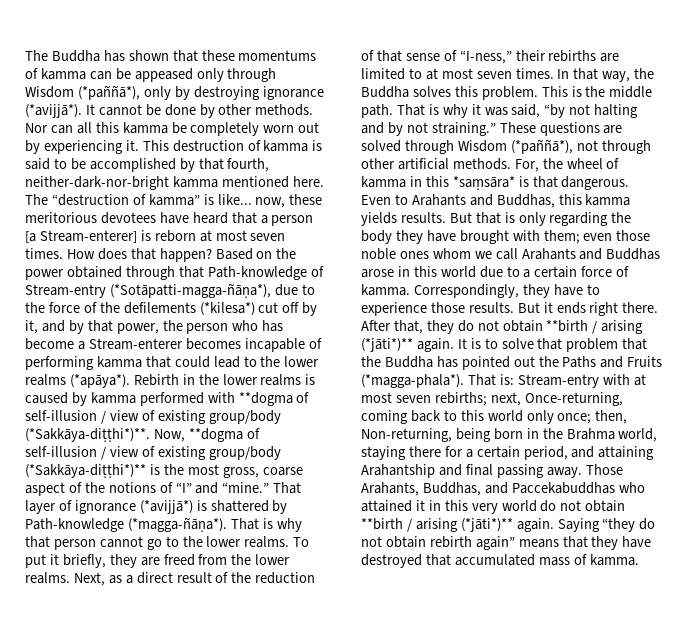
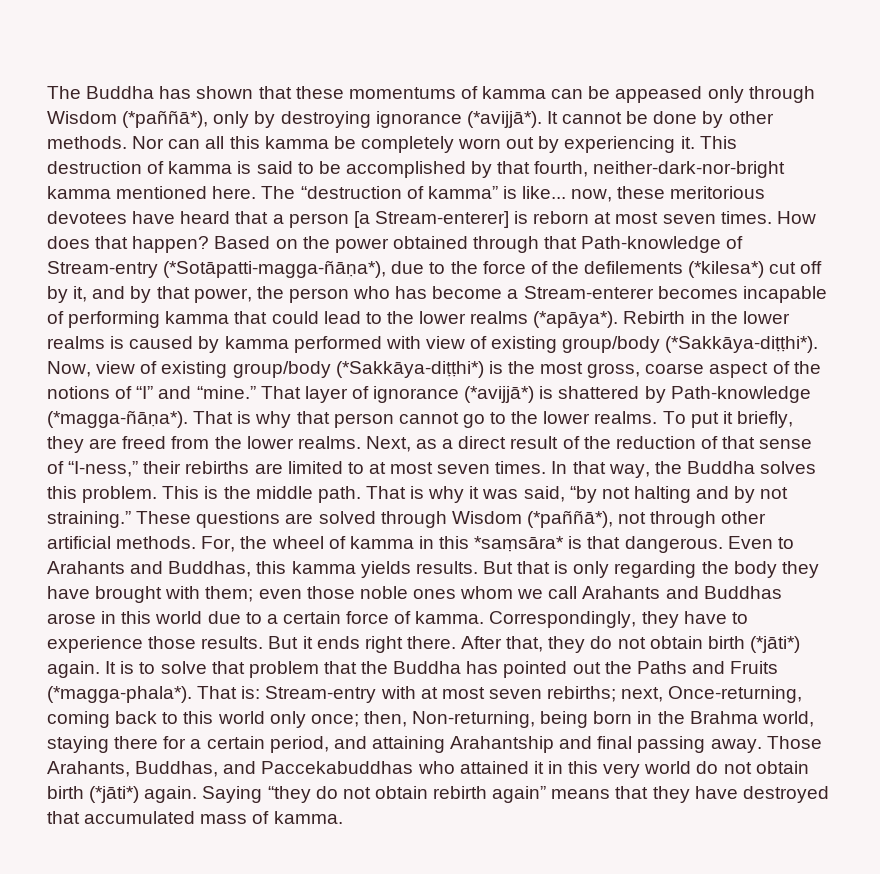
- Rebirth in the lower realms is caused by kamma performed with **dogma of self-illusion / view of existing group/body (*Sakkāya-diṭṭhi*)**. Now, **dogma of self-illusion / view of existing group/body (*Sakkāya-diṭṭhi*)** is the most gross, coarse aspect of the notions of “I” and “mine.”
+ Rebirth in the lower realms is caused by kamma performed with view of existing group/body (*Sakkāya-diṭṭhi*). Now, view of existing group/body (*Sakkāya-diṭṭhi*) is the most gross, coarse aspect of the notions of “I” and “mine.”
- After that, they do not obtain **birth / arising (*jāti*)** again.
+ After that, they do not obtain birth (*jāti*) again.
- Those Arahants, Buddhas, and Paccekabuddhas who attained it in this very world do not obtain **birth / arising (*jāti*)** again.
+ Those Arahants, Buddhas, and Paccekabuddhas who attained it in this very world do not obtain birth (*jāti*) again.

